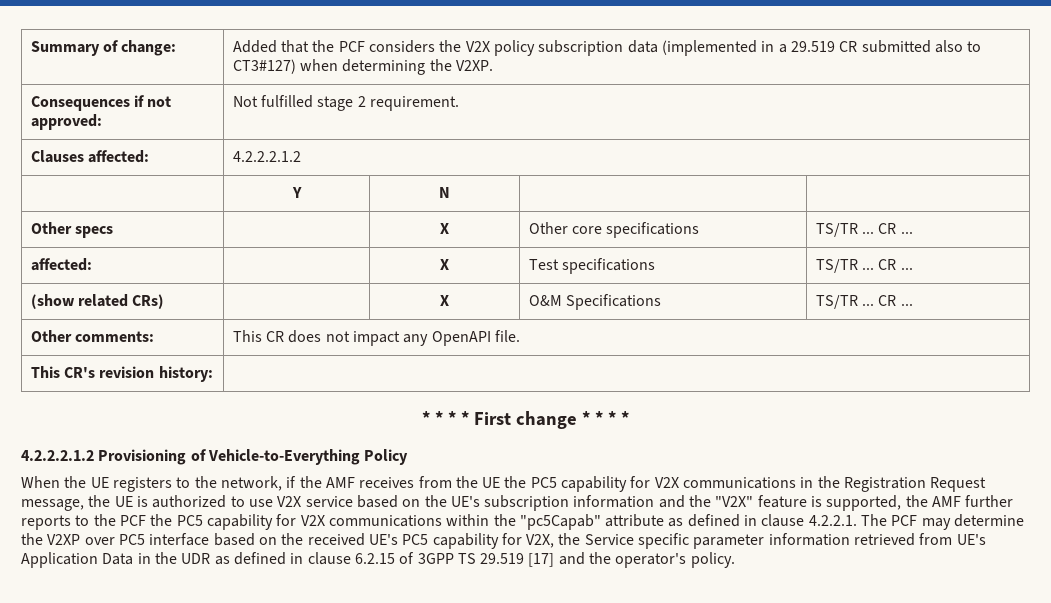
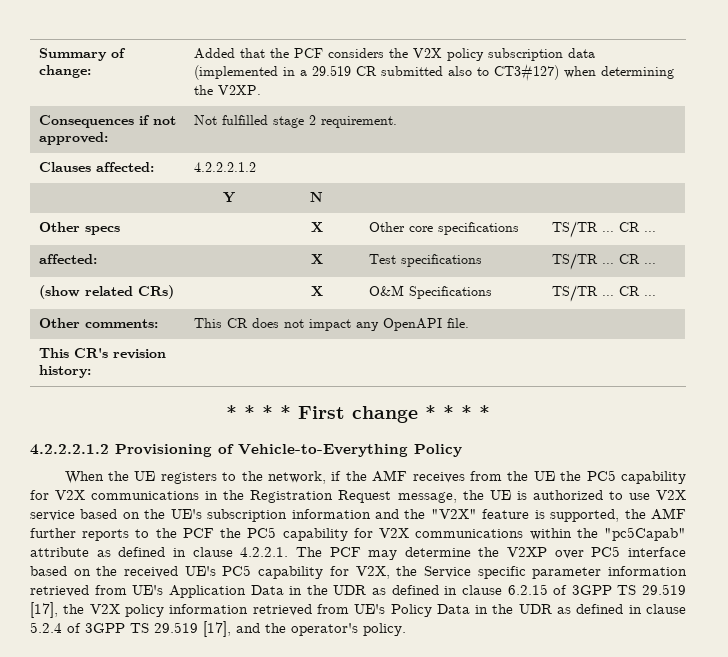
- When the UE registers to the network, if the AMF receives from the UE the PC5 capability for V2X communications in the Registration Request message, the UE is authorized to use V2X service based on the UE's subscription information and the "V2X" feature is supported, the AMF further reports to the PCF the PC5 capability for V2X communications within the "pc5Capab" attribute as defined in clause 4.2.2.1. The PCF may determine the V2XP over PC5 interface based on the received UE's PC5 capability for V2X, the Service specific parameter information retrieved from UE's Application Data in the UDR as defined in clause 6.2.15 of 3GPP TS 29.519 [17] and the operator's policy.
+ When the UE registers to the network, if the AMF receives from the UE the PC5 capability for V2X communications in the Registration Request message, the UE is authorized to use V2X service based on the UE's subscription information and the "V2X" feature is supported, the AMF further reports to the PCF the PC5 capability for V2X communications within the "pc5Capab" attribute as defined in clause 4.2.2.1. The PCF may determine the V2XP over PC5 interface based on the received UE's PC5 capability for V2X, the Service specific parameter information retrieved from UE's Application Data in the UDR as defined in clause 6.2.15 of 3GPP TS 29.519 [17], the V2X policy information retrieved from UE's Policy Data in the UDR as defined in clause 5.2.4 of 3GPP TS 29.519 [17], and the operator's policy.

